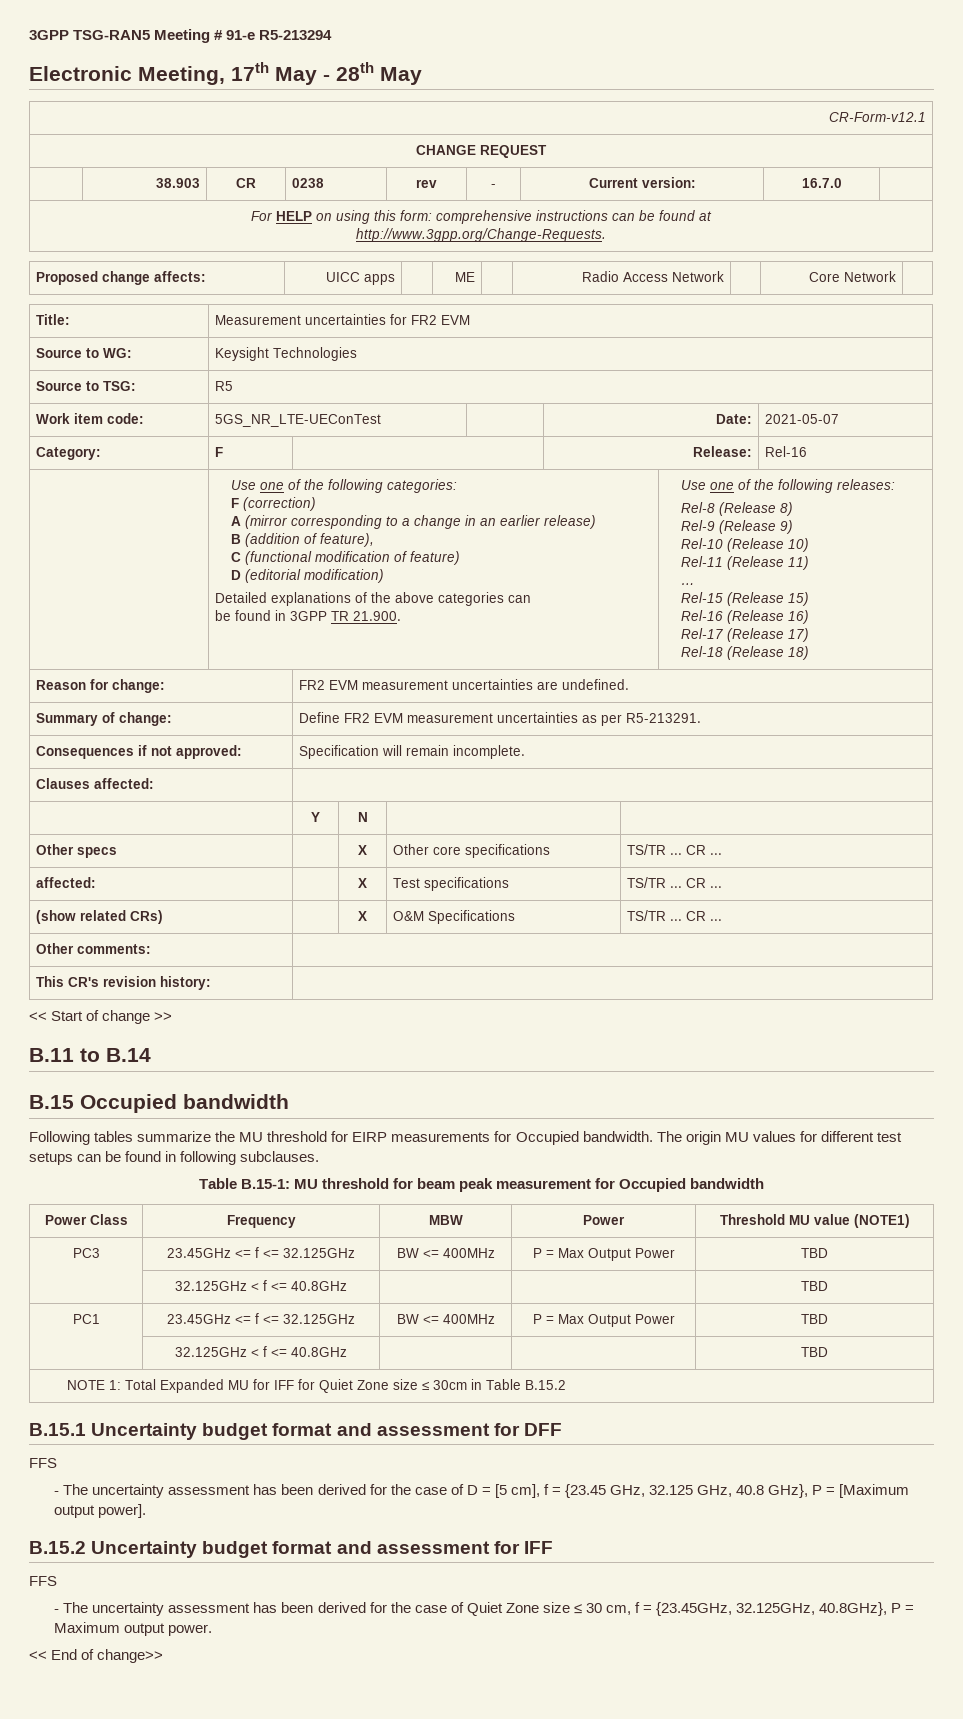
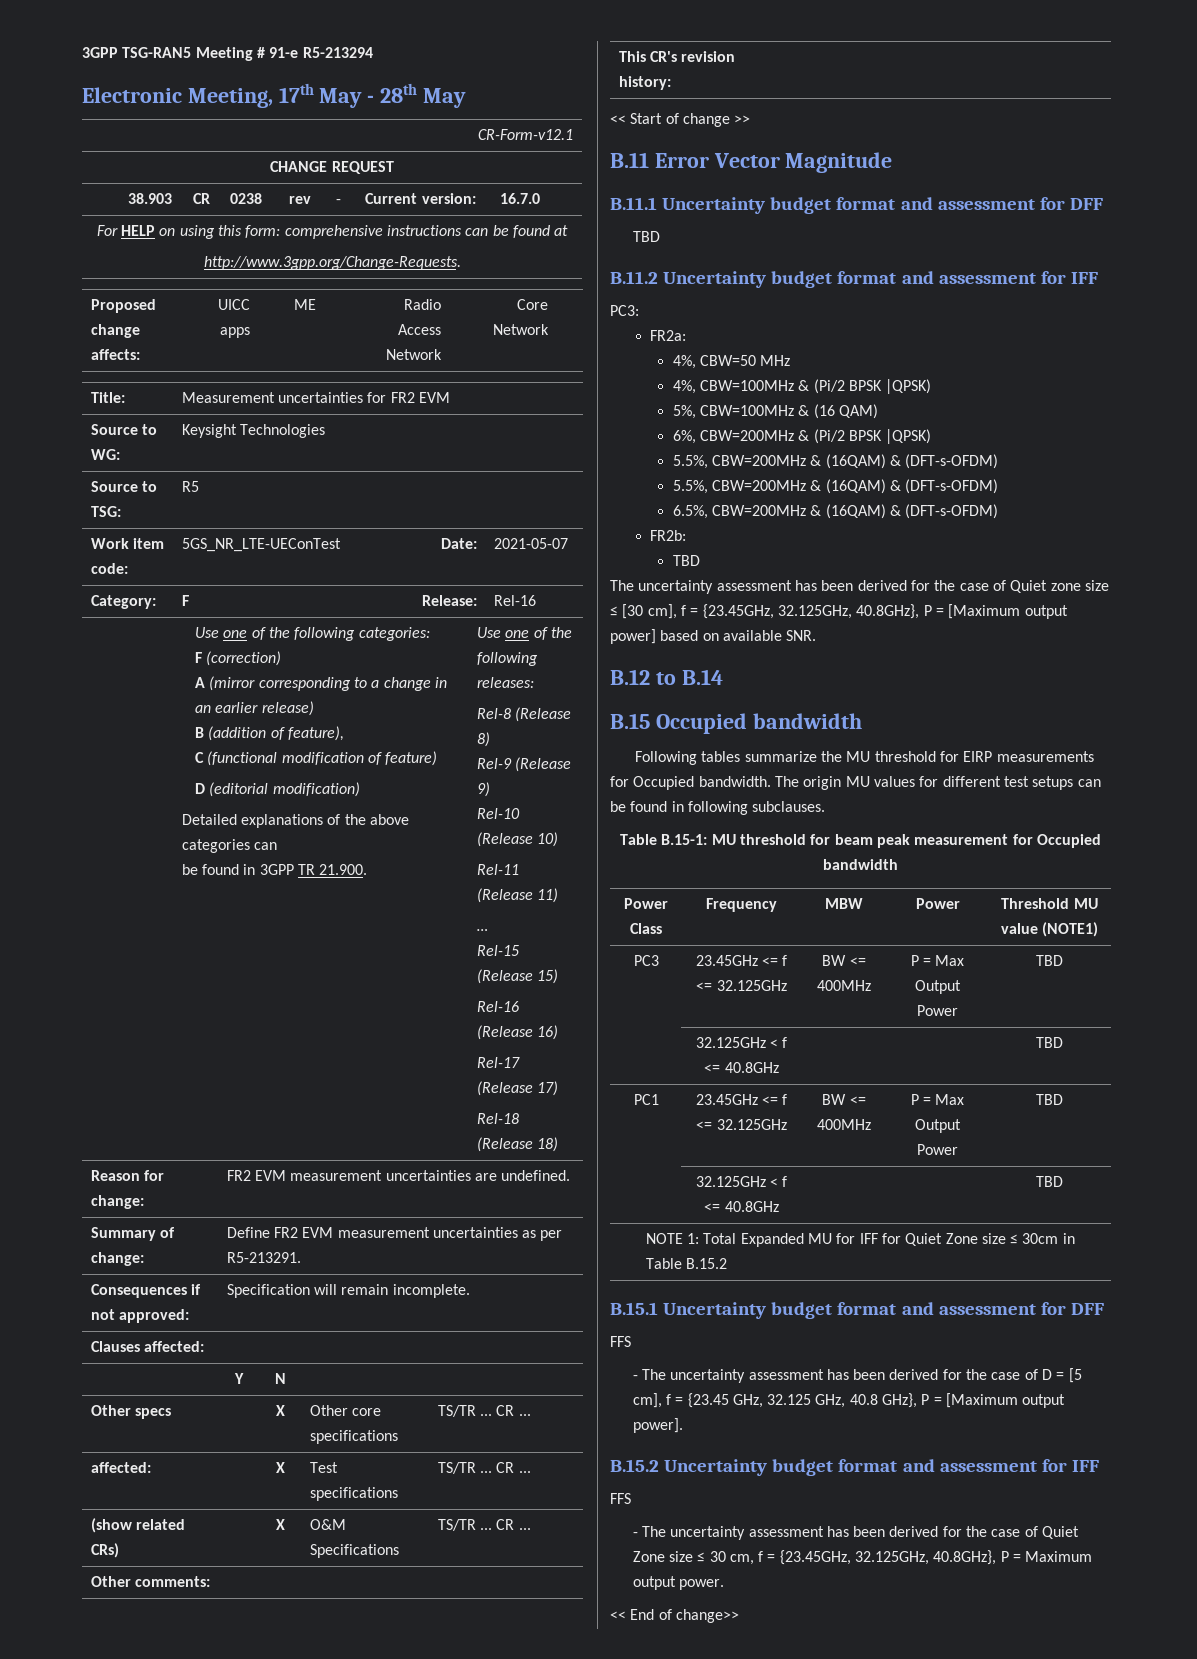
- B.11 to B.14
+ B.11 Error Vector Magnitude
+ B.11.1 Uncertainty budget format and assessment for DFF
+ TBD
+ B.11.2 Uncertainty budget format and assessment for IFF
+ PC3:
+ FR2a:
+ 4%, CBW=50 MHz
+ 4%, CBW=100MHz & (Pi/2 BPSK |QPSK)
+ 5%, CBW=100MHz & (16 QAM)
+ 6%, CBW=200MHz & (Pi/2 BPSK |QPSK)
+ 5.5%, CBW=200MHz & (16QAM) & (DFT-s-OFDM)
+ 5.5%, CBW=200MHz & (16QAM) & (DFT-s-OFDM)
+ 6.5%, CBW=200MHz & (16QAM) & (DFT-s-OFDM)
+ FR2b:
+ TBD
+ The uncertainty assessment has been derived for the case of Quiet zone size ≤ [30 cm], f = {23.45GHz, 32.125GHz, 40.8GHz}, P = [Maximum output power] based on available SNR.
+ B.12 to B.14

